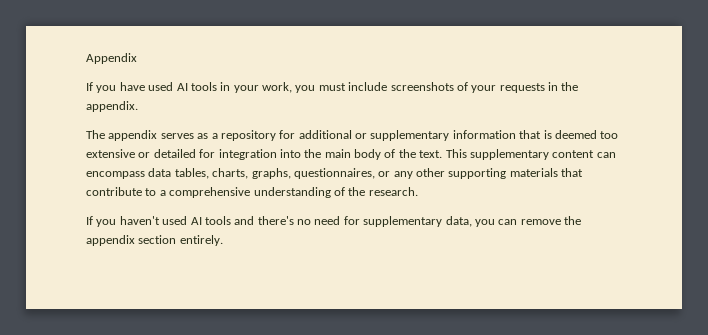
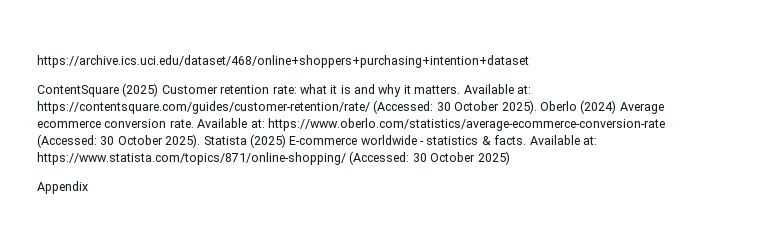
+ https://archive.ics.uci.edu/dataset/468/online+shoppers+purchasing+intention+dataset
+ ContentSquare (2025) Customer retention rate: what it is and why it matters. Available at: https://contentsquare.com/guides/customer-retention/rate/ (Accessed: 30 October 2025). Oberlo (2024) Average ecommerce conversion rate. Available at: https://www.oberlo.com/statistics/average-ecommerce-conversion-rate (Accessed: 30 October 2025). Statista (2025) E-commerce worldwide - statistics & facts. Available at: https://www.statista.com/topics/871/online-shopping/ (Accessed: 30 October 2025)
  Appendix
- If you have used AI tools in your work, you must include screenshots of your requests in the appendix.
- The appendix serves as a repository for additional or supplementary information that is deemed too extensive or detailed for integration into the main body of the text. This supplementary content can encompass data tables, charts, graphs, questionnaires, or any other supporting materials that contribute to a comprehensive understanding of the research.
- If you haven't used AI tools and there's no need for supplementary data, you can remove the appendix section entirely.

